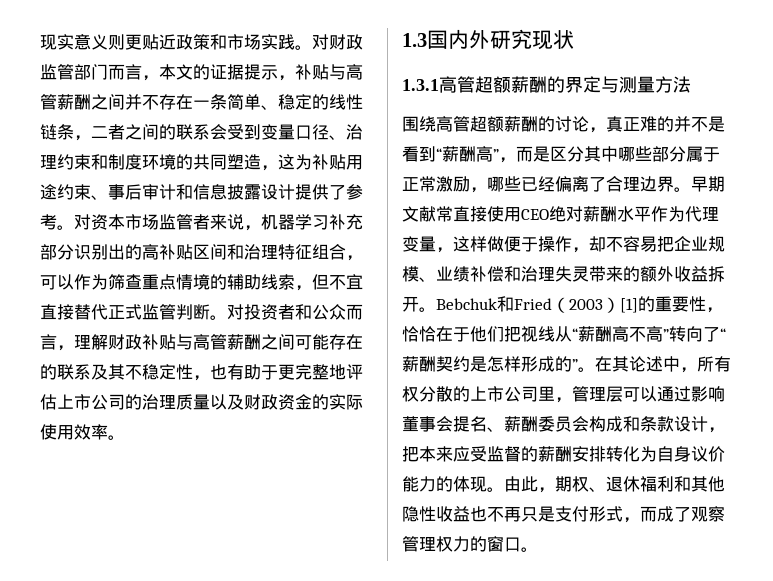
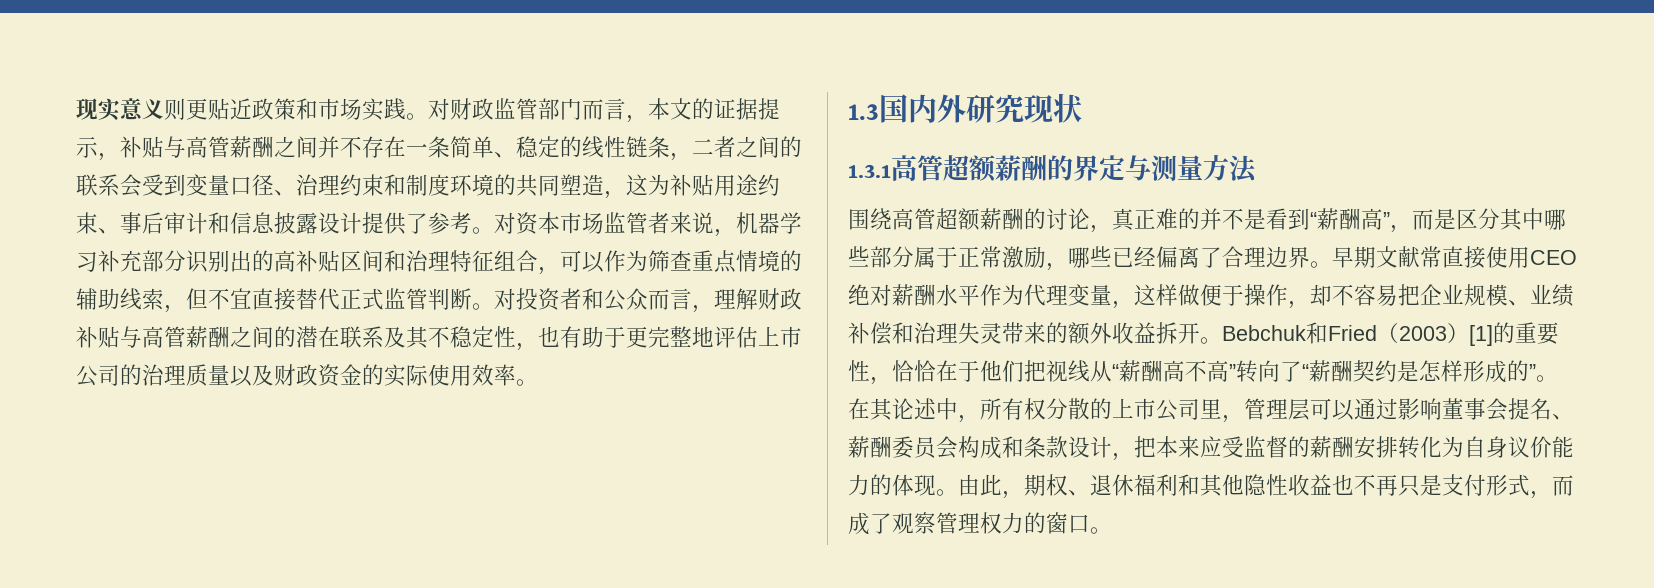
- 对投资者和公众而言，理解财政补贴与高管薪酬之间可能存在的联系及其不稳定性，也有助于更完整地评估上市公司的治理质量以及财政资金的实际使用效率。
+ 对投资者和公众而言，理解财政补贴与高管薪酬之间的潜在联系及其不稳定性，也有助于更完整地评估上市公司的治理质量以及财政资金的实际使用效率。

